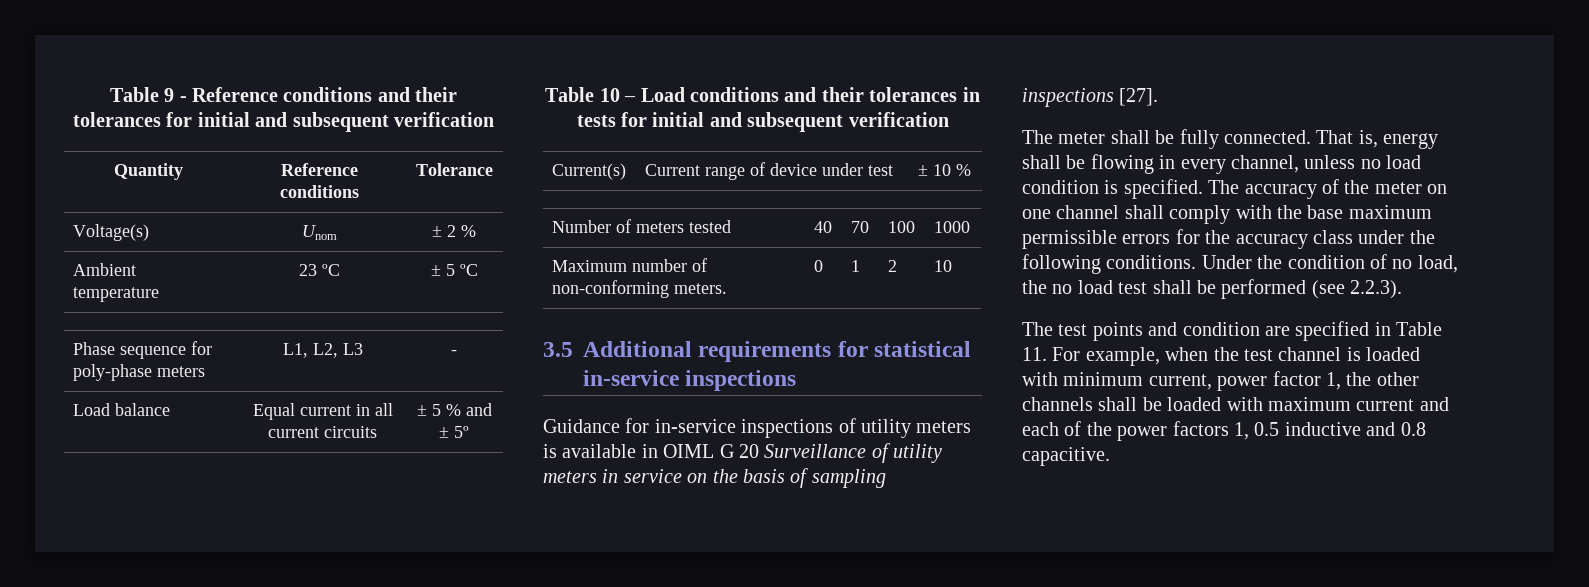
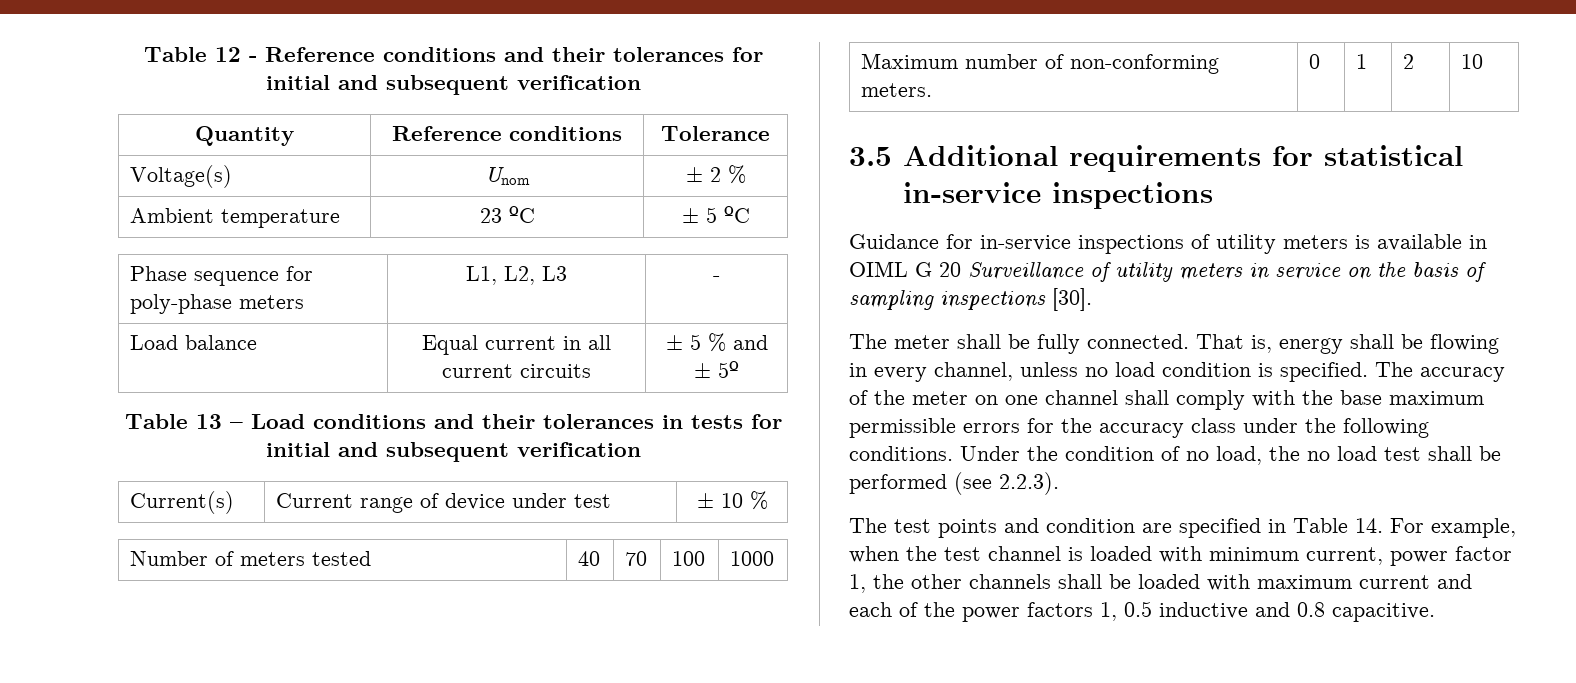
- Table 9 - Reference conditions and their tolerances for initial and subsequent verification
+ Table 12 - Reference conditions and their tolerances for initial and subsequent verification
- Table 10 – Load conditions and their tolerances in tests for initial and subsequent verification
+ Table 13 – Load conditions and their tolerances in tests for initial and subsequent verification
- Guidance for in-service inspections of utility meters is available in OIML G 20 Surveillance of utility meters in service on the basis of sampling inspections [27].
+ Guidance for in-service inspections of utility meters is available in OIML G 20 Surveillance of utility meters in service on the basis of sampling inspections [30].
- The test points and condition are specified in Table 11. For example, when the test channel is loaded with minimum current, power factor 1, the other channels shall be loaded with maximum current and each of the power factors 1, 0.5 inductive and 0.8 capacitive.
+ The test points and condition are specified in Table 14. For example, when the test channel is loaded with minimum current, power factor 1, the other channels shall be loaded with maximum current and each of the power factors 1, 0.5 inductive and 0.8 capacitive.

